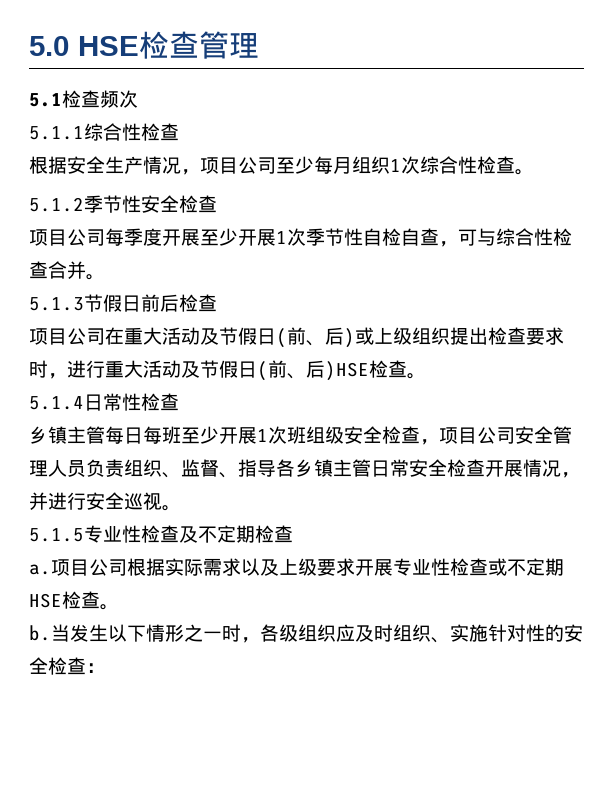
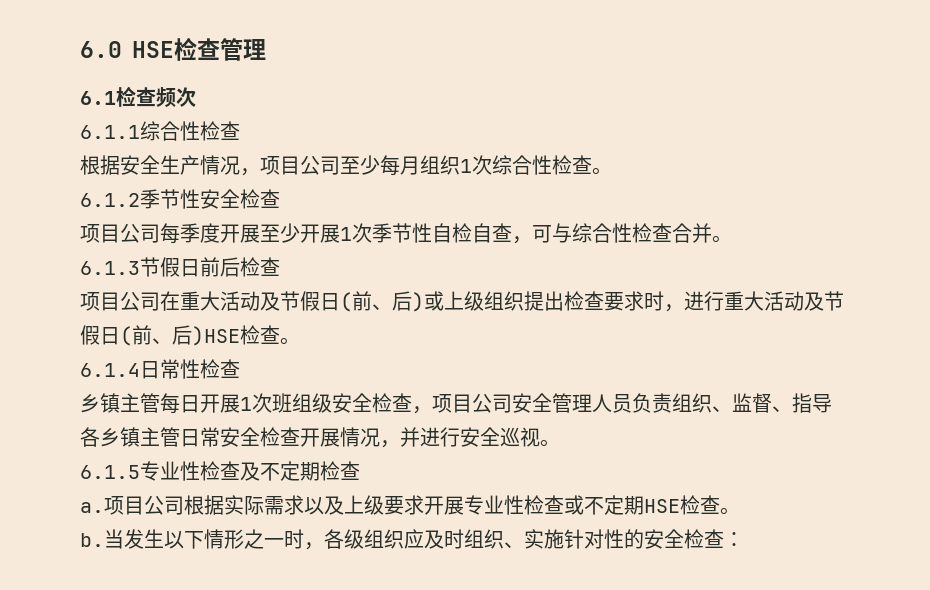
- 5.0 HSE检查管理
+ 6.0 HSE检查管理
- 5.1检查频次
+ 6.1检查频次
- 5.1.1综合性检查
+ 6.1.1综合性检查
- 5.1.2季节性安全检查
+ 6.1.2季节性安全检查
- 5.1.3节假日前后检查
+ 6.1.3节假日前后检查
- 5.1.4日常性检查
+ 6.1.4日常性检查
- 乡镇主管每日每班至少开展1次班组级安全检查，项目公司安全管理人员负责组织、监督、指导各乡镇主管日常安全检查开展情况，并进行安全巡视。
+ 乡镇主管每日开展1次班组级安全检查，项目公司安全管理人员负责组织、监督、指导各乡镇主管日常安全检查开展情况，并进行安全巡视。
- 5.1.5专业性检查及不定期检查
+ 6.1.5专业性检查及不定期检查

